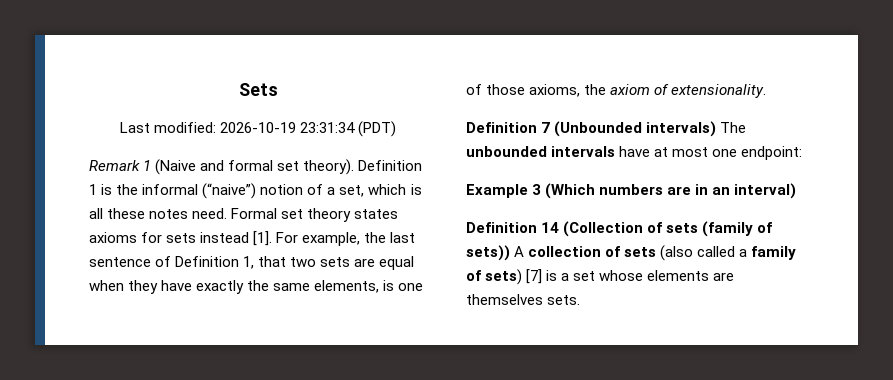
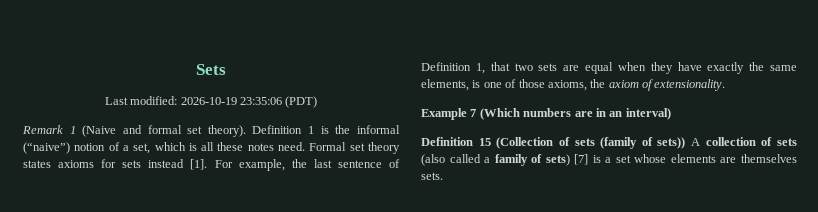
- Last modified: 2026-10-19 23:31:34 (PDT)
+ Last modified: 2026-10-19 23:35:06 (PDT)
- Definition 7 (Unbounded intervals) The unbounded intervals have at most one endpoint:
- Example 3 (Which numbers are in an interval)
+ Example 7 (Which numbers are in an interval)
- Definition 14 (Collection of sets (family of sets)) A collection of sets (also called a family of sets) [7] is a set whose elements are themselves sets.
+ Definition 15 (Collection of sets (family of sets)) A collection of sets (also called a family of sets) [7] is a set whose elements are themselves sets.

